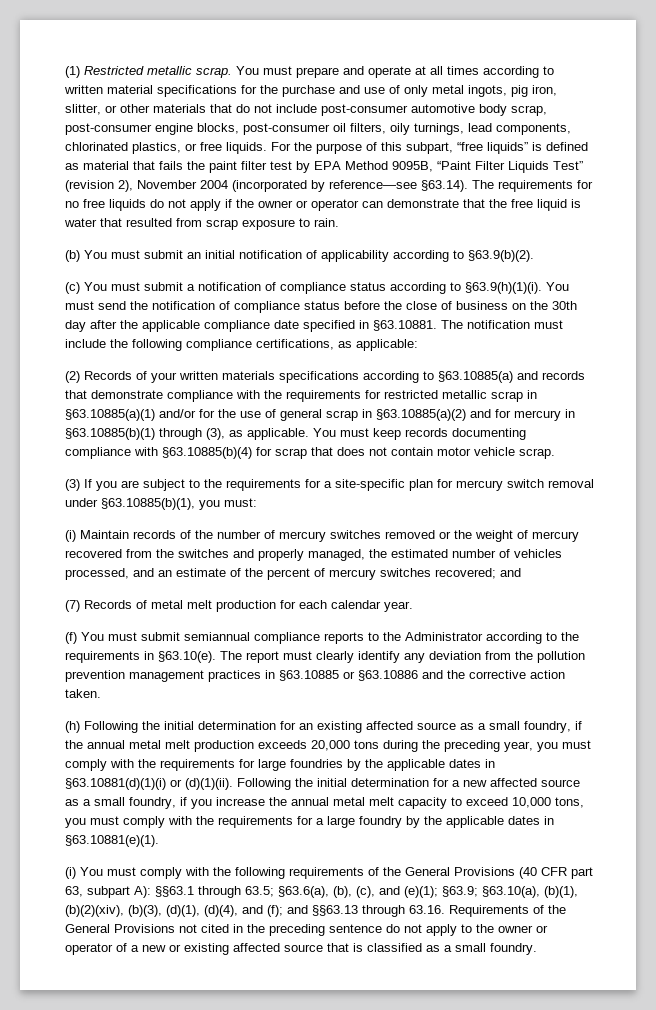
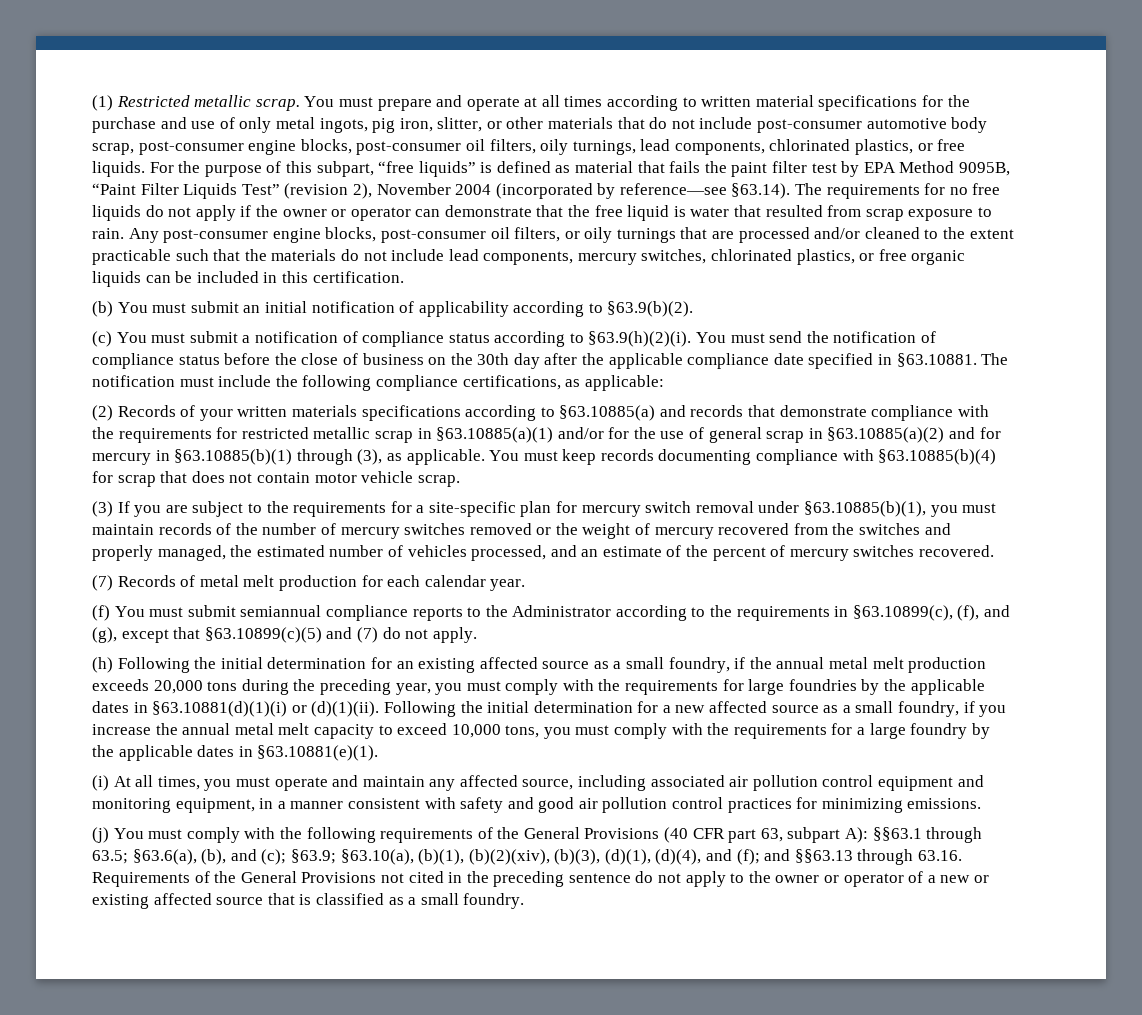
+ Any post-consumer engine blocks, post-consumer oil filters, or oily turnings that are processed and/or cleaned to the extent practicable such that the materials do not include lead components, mercury switches, chlorinated plastics, or free organic liquids can be included in this certification.
- (c) You must submit a notification of compliance status according to §63.9(h)(1)(i). You must send the notification of compliance status before the close of business on the 30th day after the applicable compliance date specified in §63.10881. The notification must include the following compliance certifications, as applicable:
+ (c) You must submit a notification of compliance status according to §63.9(h)(2)(i). You must send the notification of compliance status before the close of business on the 30th day after the applicable compliance date specified in §63.10881. The notification must include the following compliance certifications, as applicable:
- (3) If you are subject to the requirements for a site-specific plan for mercury switch removal under §63.10885(b)(1), you must:
- (i) Maintain records of the number of mercury switches removed or the weight of mercury recovered from the switches and properly managed, the estimated number of vehicles processed, and an estimate of the percent of mercury switches recovered; and
+ (3) If you are subject to the requirements for a site-specific plan for mercury switch removal under §63.10885(b)(1), you must maintain records of the number of mercury switches removed or the weight of mercury recovered from the switches and properly managed, the estimated number of vehicles processed, and an estimate of the percent of mercury switches recovered.
- (f) You must submit semiannual compliance reports to the Administrator according to the requirements in §63.10(e). The report must clearly identify any deviation from the pollution prevention management practices in §63.10885 or §63.10886 and the corrective action taken.
+ (f) You must submit semiannual compliance reports to the Administrator according to the requirements in §63.10899(c), (f), and (g), except that §63.10899(c)(5) and (7) do not apply.
- (i) You must comply with the following requirements of the General Provisions (40 CFR part 63, subpart A):
+ (i) At all times, you must operate and maintain any affected source, including associated air pollution control equipment and monitoring equipment, in a manner consistent with safety and good air pollution control practices for minimizing emissions.
+ (j) You must comply with the following requirements of the General Provisions (40 CFR part 63, subpart A):
- §63.6(a), (b), (c), and (e)(1);
+ §63.6(a), (b), and (c);

